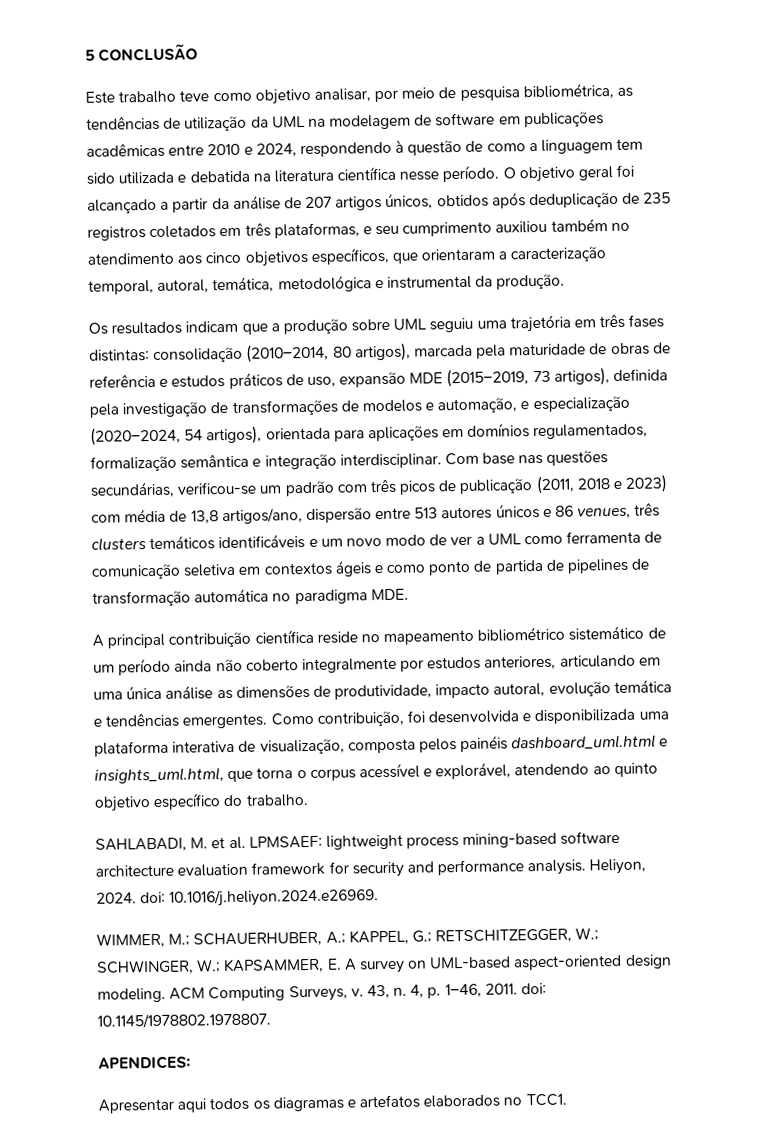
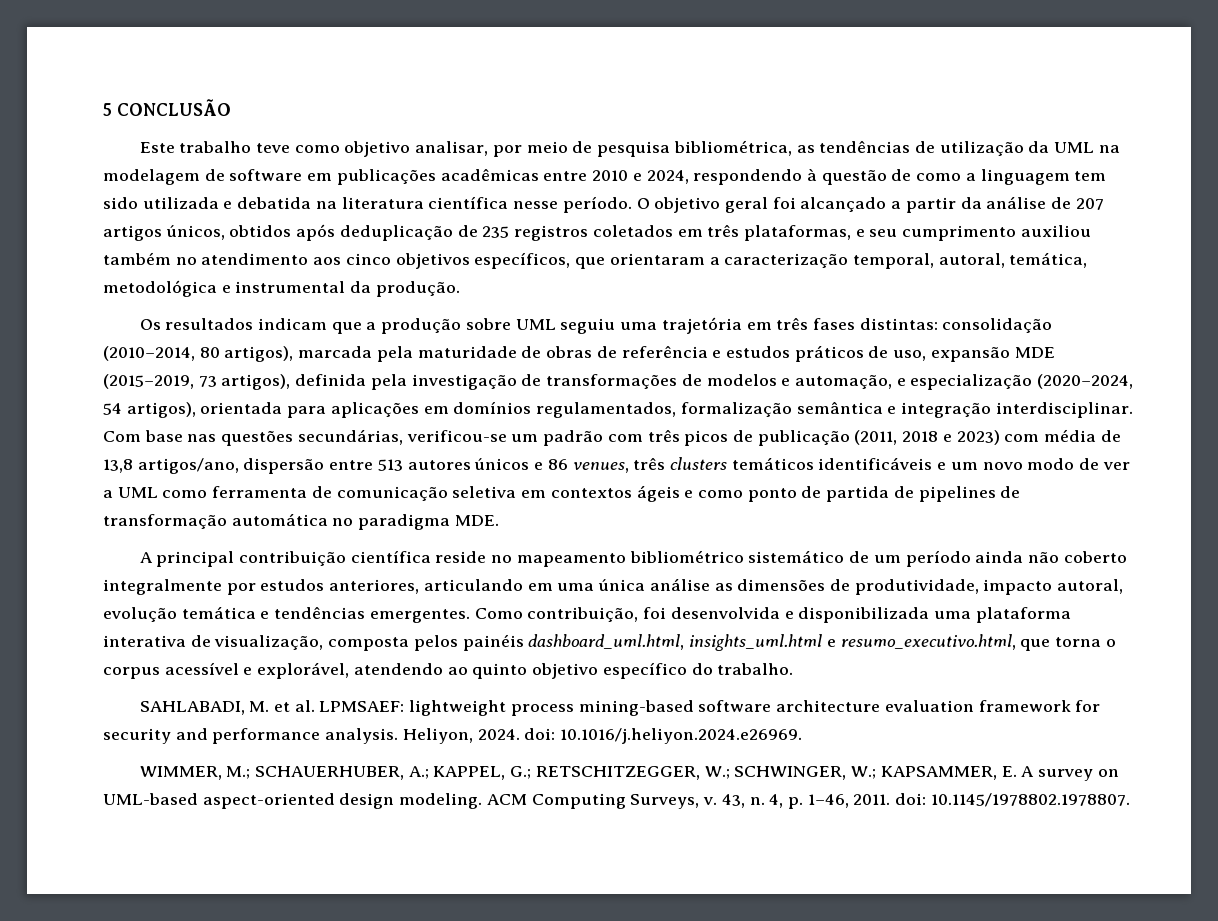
- Como contribuição, foi desenvolvida e disponibilizada uma plataforma interativa de visualização, composta pelos painéis dashboard_uml.html e insights_uml.html, que torna o corpus acessível e explorável, atendendo ao quinto objetivo específico do trabalho.
+ Como contribuição, foi desenvolvida e disponibilizada uma plataforma interativa de visualização, composta pelos painéis dashboard_uml.html, insights_uml.html e resumo_executivo.html, que torna o corpus acessível e explorável, atendendo ao quinto objetivo específico do trabalho.
- APENDICES:
- Apresentar aqui todos os diagramas e artefatos elaborados no TCC1.

